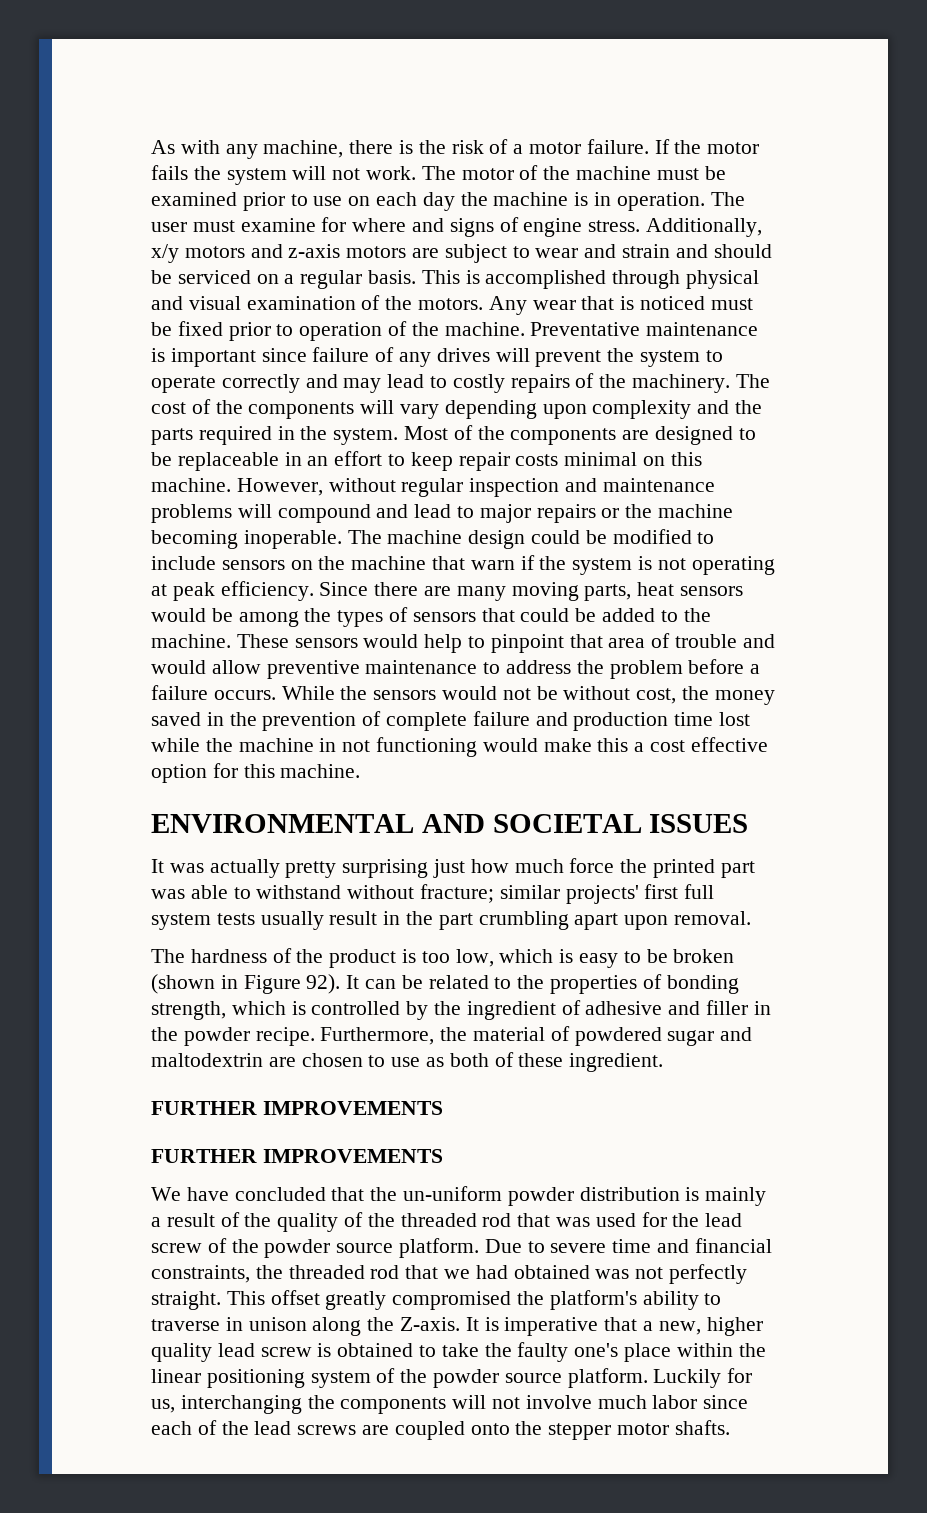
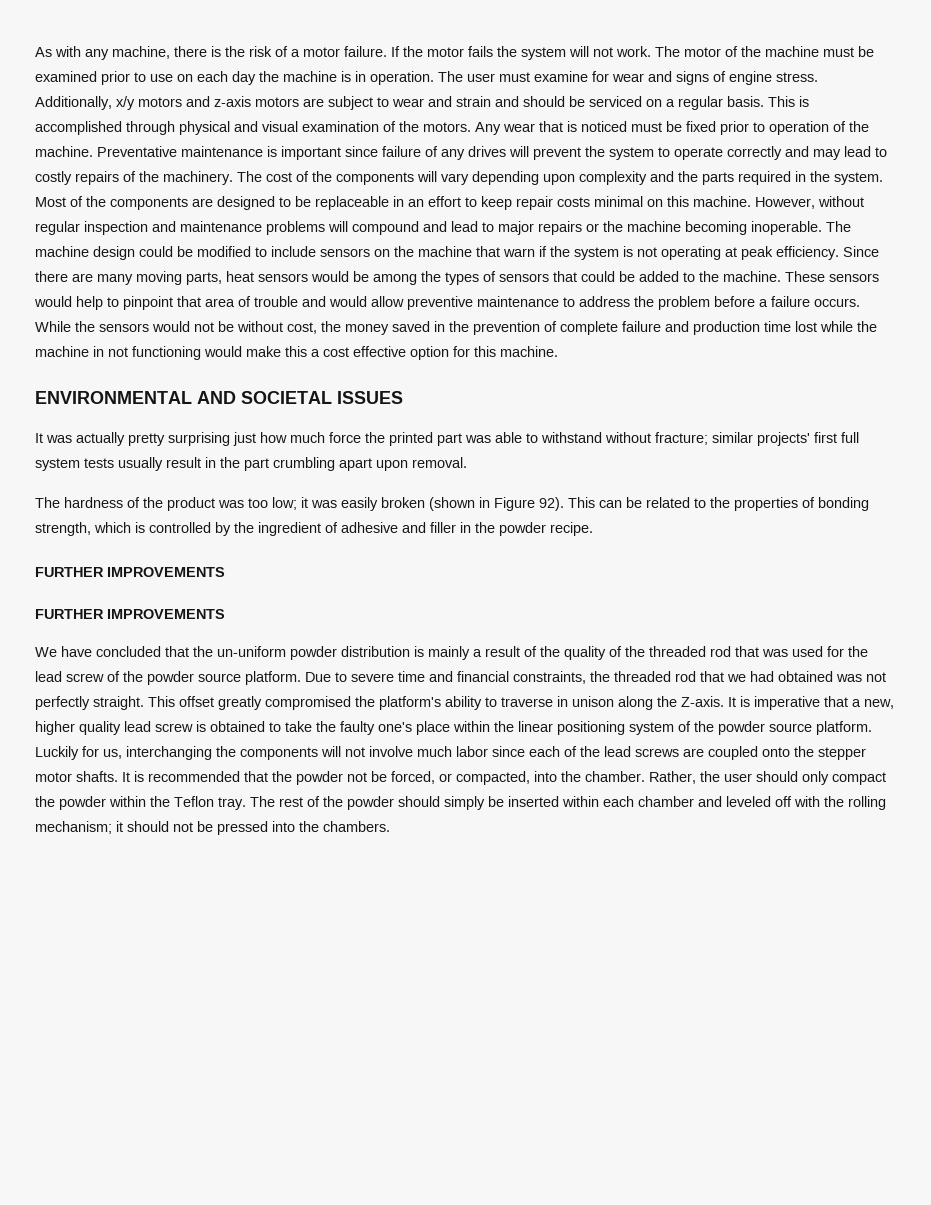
- The user must examine for where and signs of engine stress.
+ The user must examine for wear and signs of engine stress.
- The hardness of the product is too low, which is easy to be broken (shown in Figure 92).
+ The hardness of the product was too low; it was easily broken (shown in Figure 92).
- It can be related to the properties of bonding strength, which is controlled by the ingredient of adhesive and filler in the powder recipe. Furthermore, the material of powdered sugar and maltodextrin are chosen to use as both of these ingredient.
+ This can be related to the properties of bonding strength, which is controlled by the ingredient of adhesive and filler in the powder recipe.
+ It is recommended that the powder not be forced, or compacted, into the chamber. Rather, the user should only compact the powder within the Teflon tray. The rest of the powder should simply be inserted within each chamber and leveled off with the rolling mechanism; it should not be pressed into the chambers.

